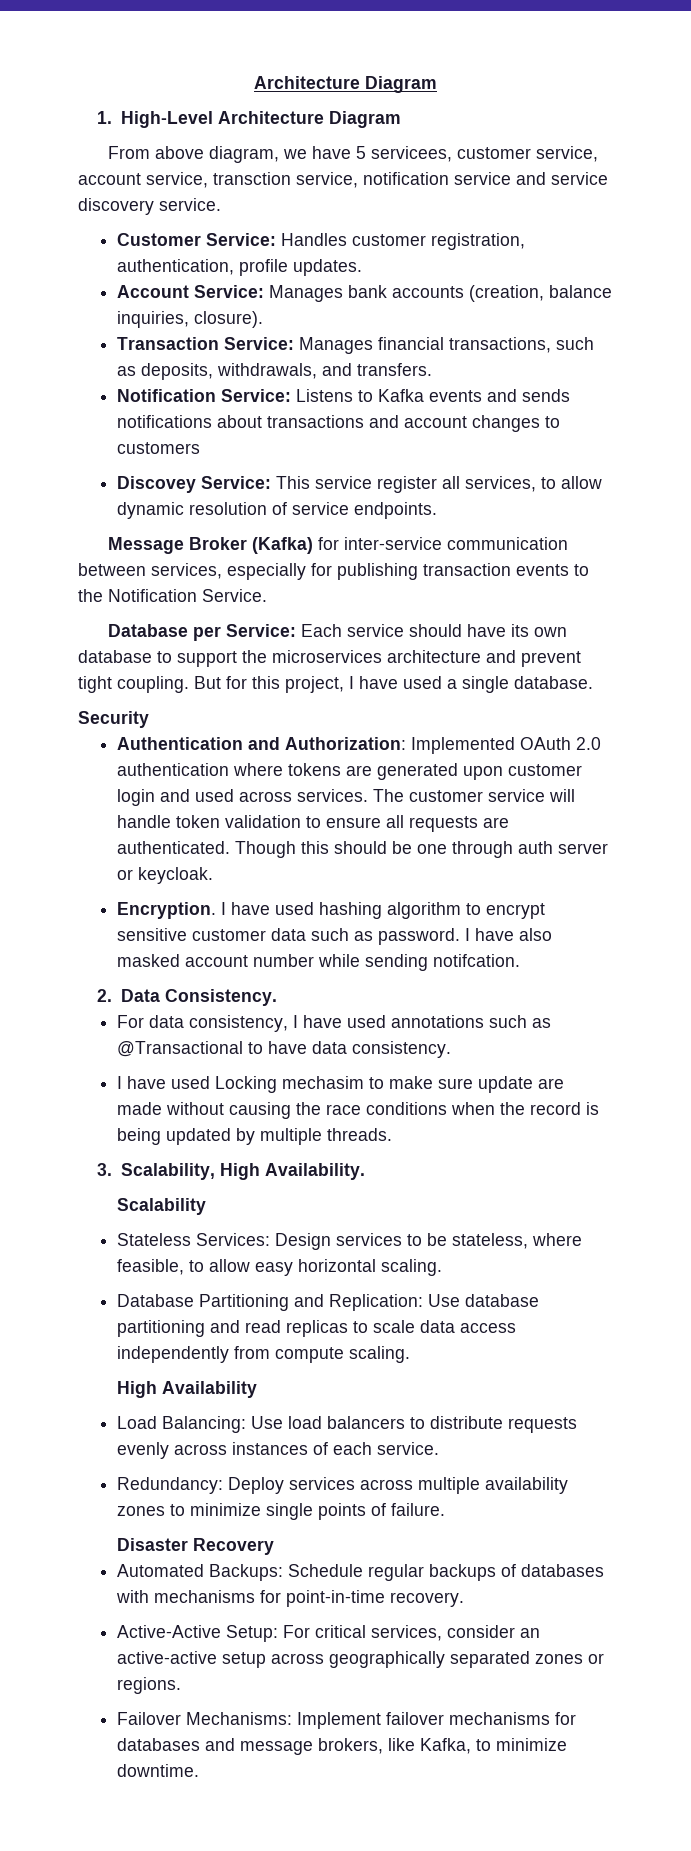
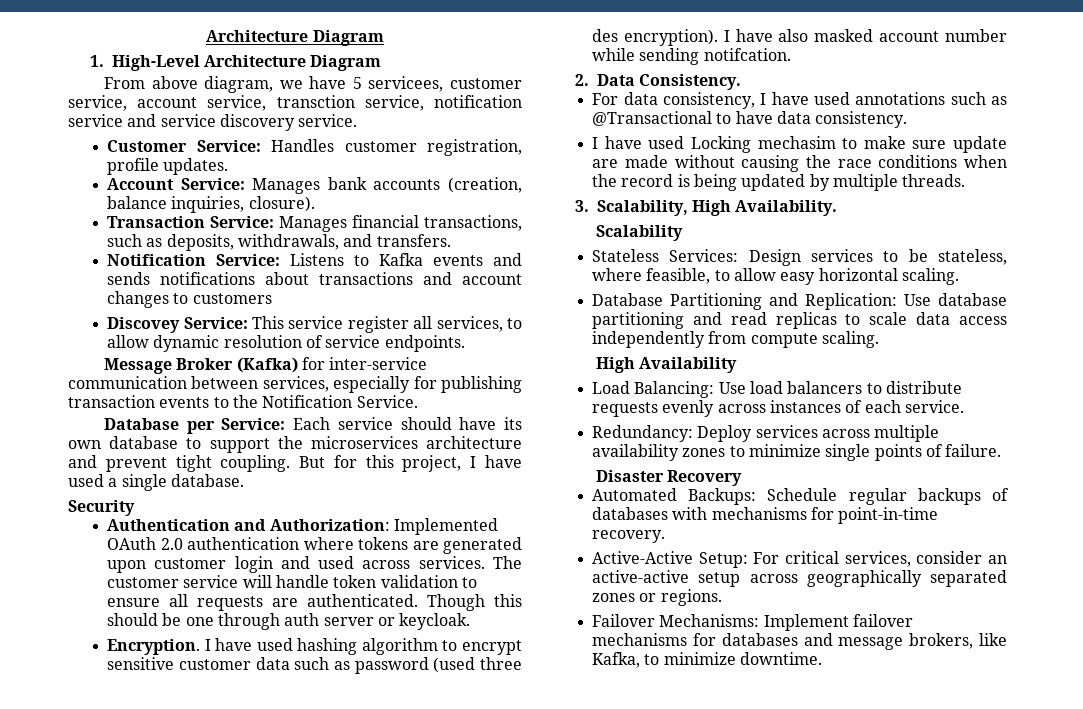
- Customer Service: Handles customer registration, authentication, profile updates.
+ Customer Service: Handles customer registration, profile updates.
- I have used hashing algorithm to encrypt sensitive customer data such as password.
+ I have used hashing algorithm to encrypt sensitive customer data such as password (used three des encryption).

